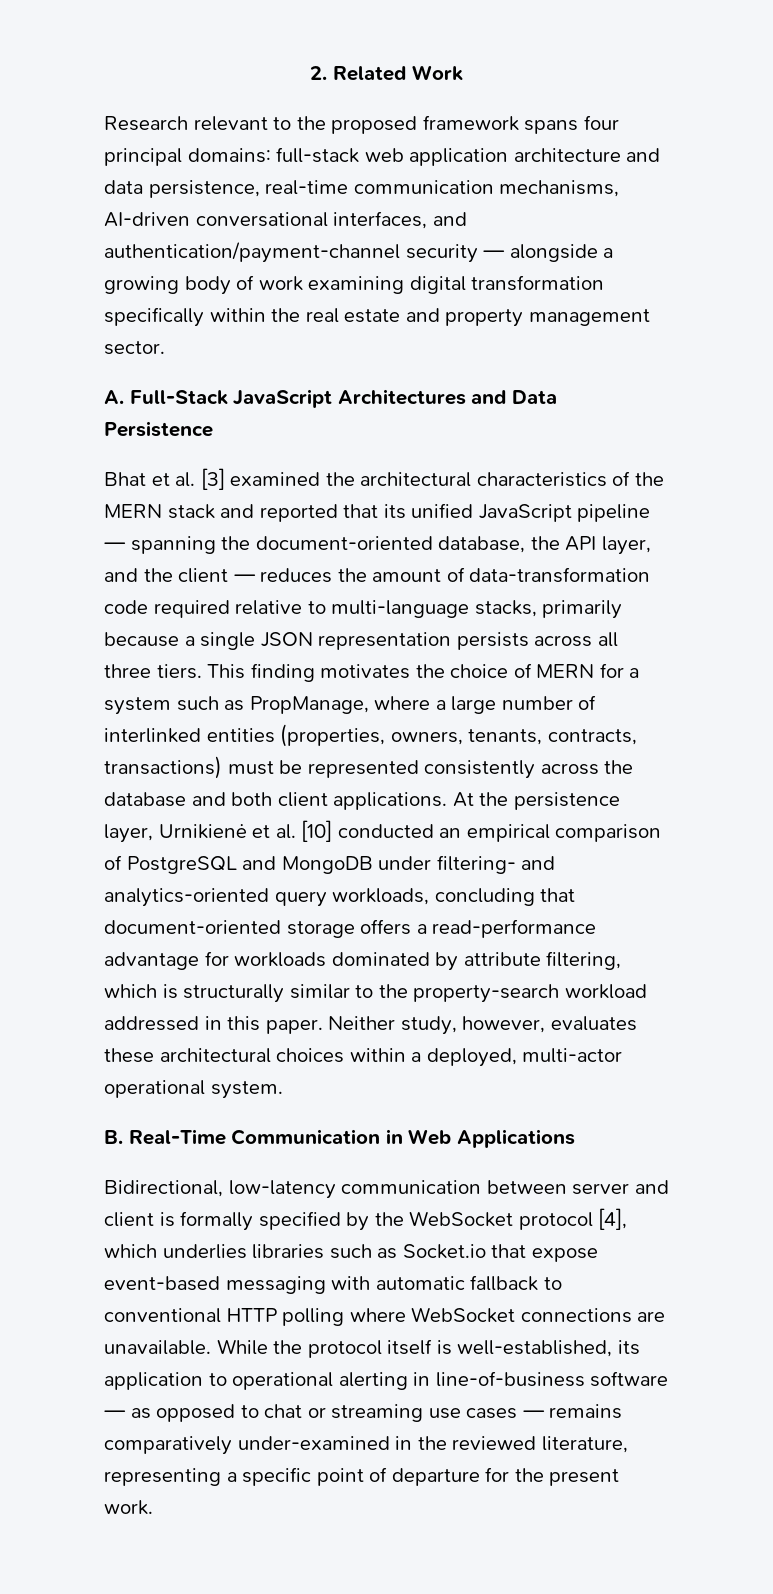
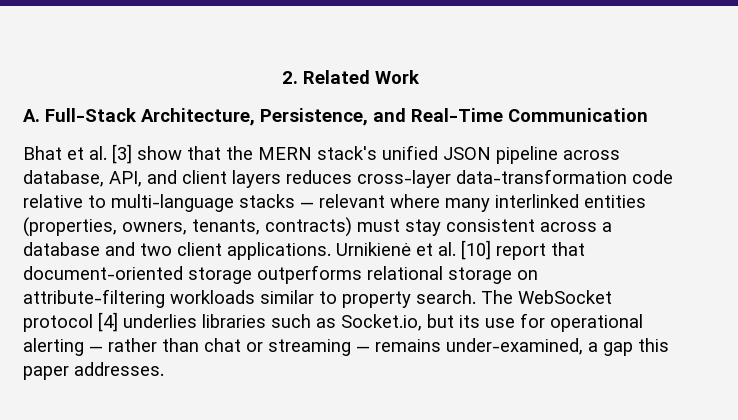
- Research relevant to the proposed framework spans four principal domains: full-stack web application architecture and data persistence, real-time communication mechanisms, AI-driven conversational interfaces, and authentication/payment-channel security — alongside a growing body of work examining digital transformation specifically within the real estate and property management sector.
- A. Full-Stack JavaScript Architectures and Data Persistence
- Bhat et al. [3] examined the architectural characteristics of the MERN stack and reported that its unified JavaScript pipeline — spanning the document-oriented database, the API layer, and the client — reduces the amount of data-transformation code required relative to multi-language stacks, primarily because a single JSON representation persists across all three tiers. This finding motivates the choice of MERN for a system such as PropManage, where a large number of interlinked entities (properties, owners, tenants, contracts, transactions) must be represented consistently across the database and both client applications.
+ A. Full-Stack Architecture, Persistence, and Real-Time Communication
+ Bhat et al. [3] show that the MERN stack's unified JSON pipeline across database, API, and client layers reduces cross-layer data-transformation code relative to multi-language stacks — relevant where many interlinked entities (properties, owners, tenants, contracts) must stay consistent across a database and two client applications.
- At the persistence layer, Urnikienė et al. [10] conducted an empirical comparison of PostgreSQL and MongoDB under filtering- and analytics-oriented query workloads, concluding that document-oriented storage offers a read-performance advantage for workloads dominated by attribute filtering, which is structurally similar to the property-search workload addressed in this paper. Neither study, however, evaluates these architectural choices within a deployed, multi-actor operational system.
- B. Real-Time Communication in Web Applications
- Bidirectional, low-latency communication between server and client is formally specified by the WebSocket protocol [4], which underlies libraries such as Socket.io that expose event-based messaging with automatic fallback to conventional HTTP polling where WebSocket connections are unavailable. While the protocol itself is well-established, its application to operational alerting in line-of-business software — as opposed to chat or streaming use cases — remains comparatively under-examined in the reviewed literature, representing a specific point of departure for the present work.
+ Urnikienė et al. [10] report that document-oriented storage outperforms relational storage on attribute-filtering workloads similar to property search. The WebSocket protocol [4] underlies libraries such as Socket.io, but its use for operational alerting — rather than chat or streaming — remains under-examined, a gap this paper addresses.

